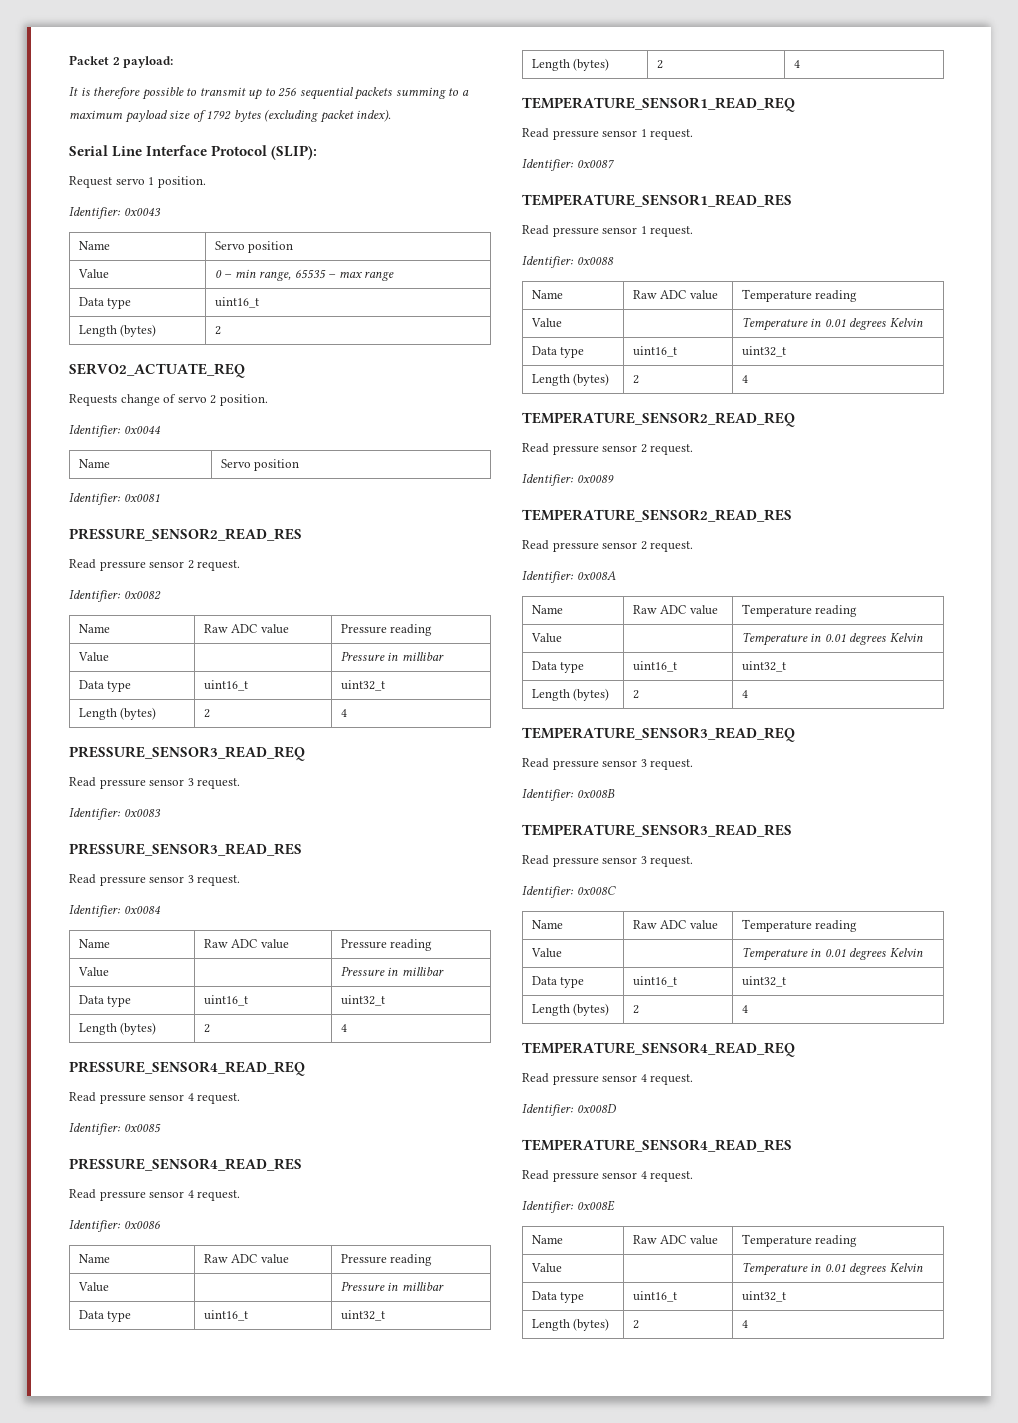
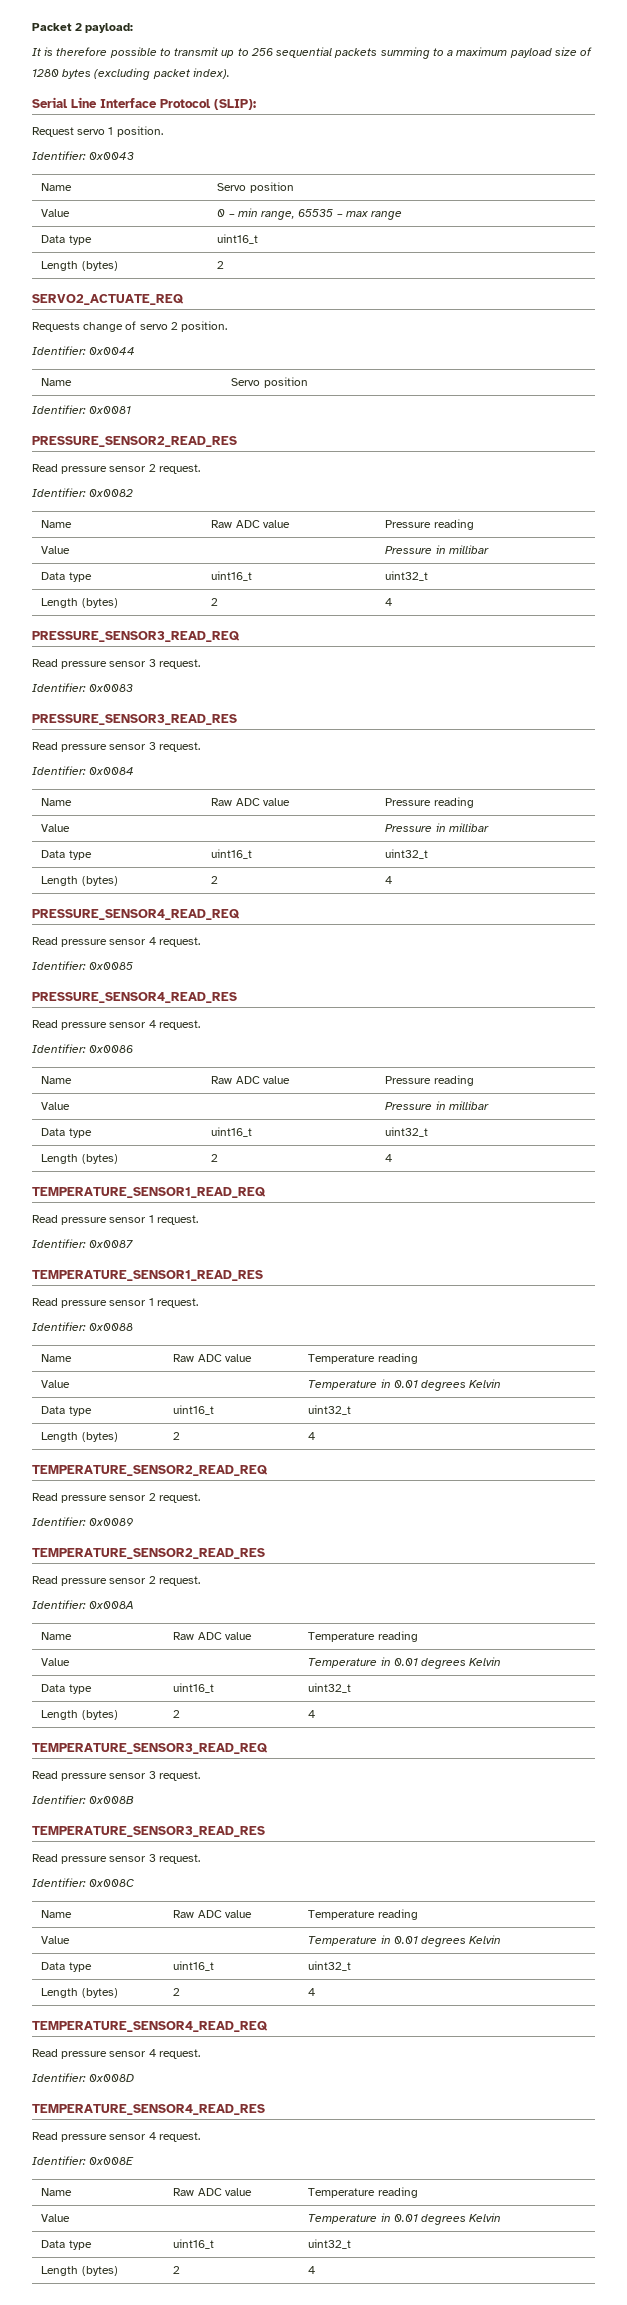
- It is therefore possible to transmit up to 256 sequential packets summing to a maximum payload size of 1792 bytes (excluding packet index).
+ It is therefore possible to transmit up to 256 sequential packets summing to a maximum payload size of 1280 bytes (excluding packet index).

